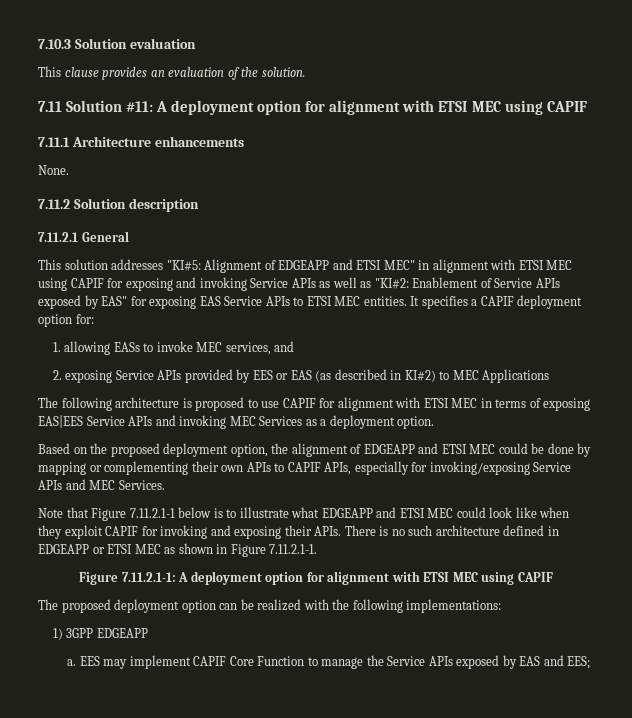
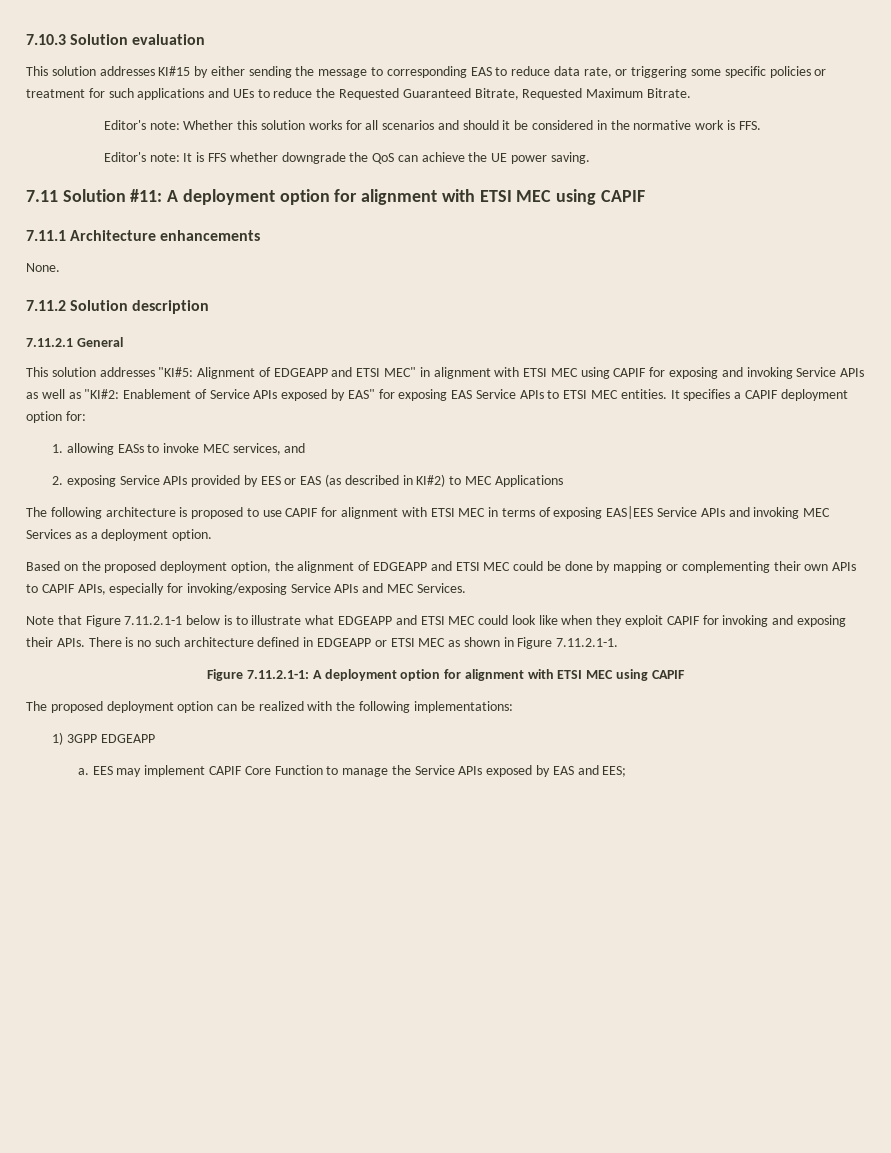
- This clause provides an evaluation of the solution.
+ This solution addresses KI#15 by either sending the message to corresponding EAS to reduce data rate, or triggering some specific policies or treatment for such applications and UEs to reduce the Requested Guaranteed Bitrate, Requested Maximum Bitrate.
+ Editor's note: Whether this solution works for all scenarios and should it be considered in the normative work is FFS.
+ Editor's note: It is FFS whether downgrade the QoS can achieve the UE power saving.

